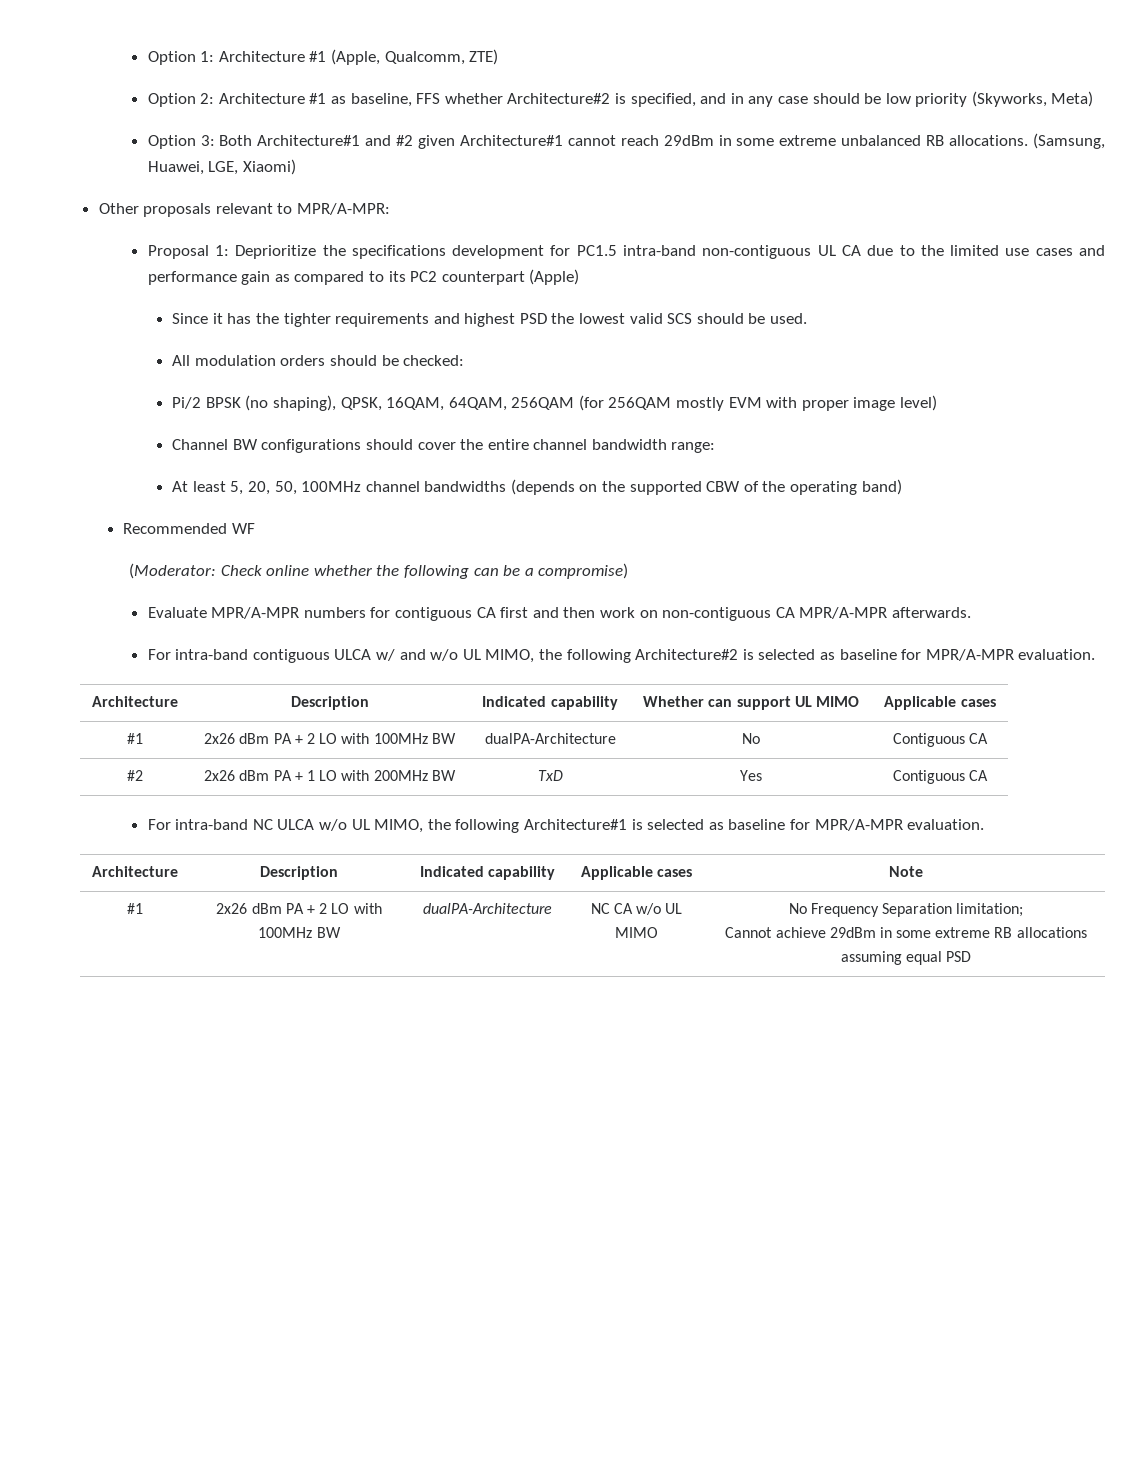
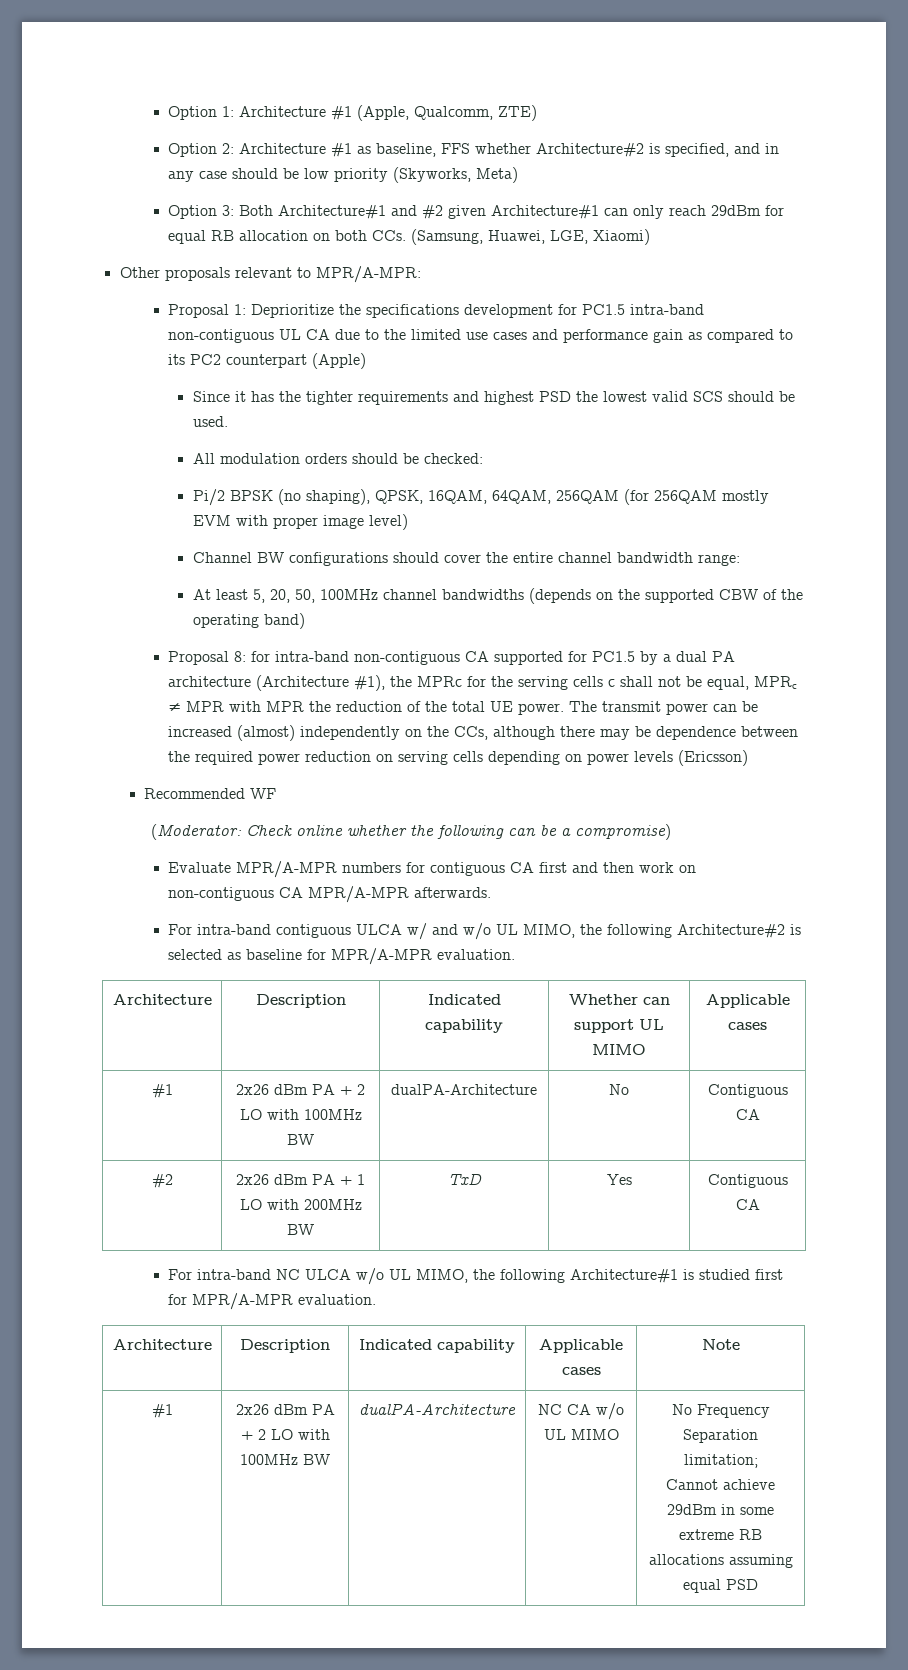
- Option 3: Both Architecture#1 and #2 given Architecture#1 cannot reach 29dBm in some extreme unbalanced RB allocations. (Samsung, Huawei, LGE, Xiaomi)
+ Option 3: Both Architecture#1 and #2 given Architecture#1 can only reach 29dBm for equal RB allocation on both CCs. (Samsung, Huawei, LGE, Xiaomi)
+ Proposal 8: for intra-band non-contiguous CA supported for PC1.5 by a dual PA architecture (Architecture #1), the MPRc for the serving cells c shall not be equal, MPRc ≠ MPR with MPR the reduction of the total UE power. The transmit power can be increased (almost) independently on the CCs, although there may be dependence between the required power reduction on serving cells depending on power levels (Ericsson)
- For intra-band NC ULCA w/o UL MIMO, the following Architecture#1 is selected as baseline for MPR/A-MPR evaluation.
+ For intra-band NC ULCA w/o UL MIMO, the following Architecture#1 is studied first for MPR/A-MPR evaluation.

